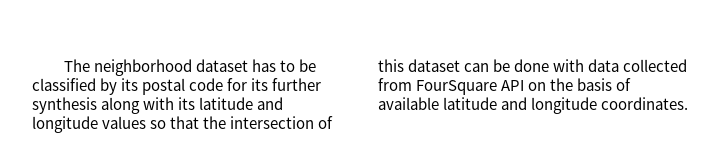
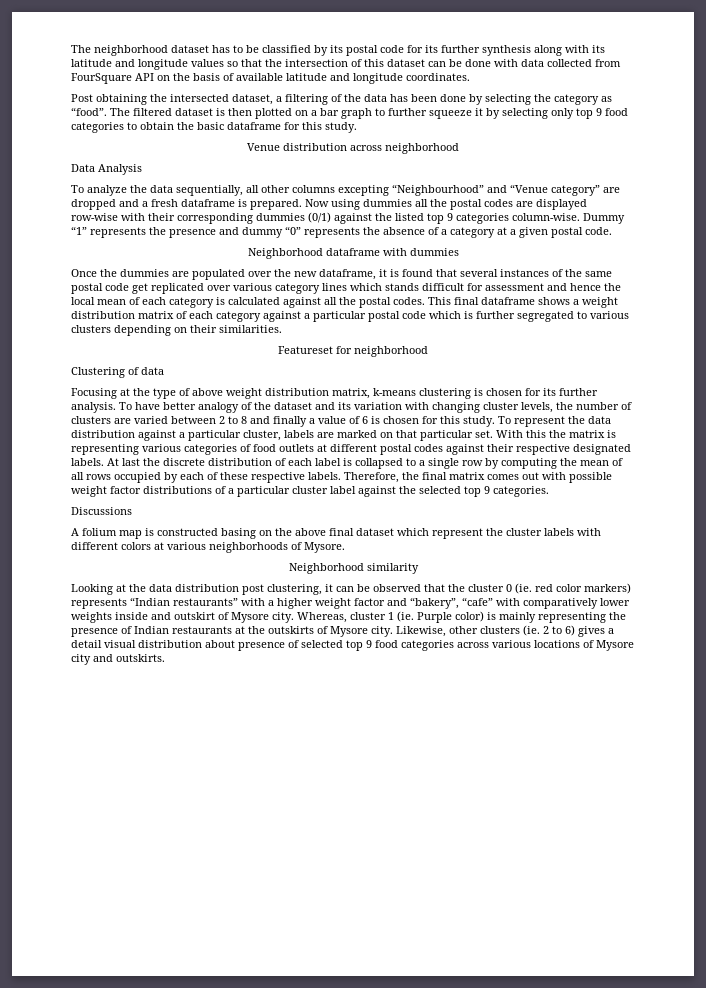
+ Post obtaining the intersected dataset, a filtering of the data has been done by selecting the category as “food”. The filtered dataset is then plotted on a bar graph to further squeeze it by selecting only top 9 food categories to obtain the basic dataframe for this study.
+ Venue distribution across neighborhood
+ Data Analysis
+ To analyze the data sequentially, all other columns excepting “Neighbourhood” and “Venue category” are dropped and a fresh dataframe is prepared. Now using dummies all the postal codes are displayed row-wise with their corresponding dummies (0/1) against the listed top 9 categories column-wise. Dummy “1” represents the presence and dummy “0” represents the absence of a category at a given postal code.
+ Neighborhood dataframe with dummies
+ Once the dummies are populated over the new dataframe, it is found that several instances of the same postal code get replicated over various category lines which stands difficult for assessment and hence the local mean of each category is calculated against all the postal codes. This final dataframe shows a weight distribution matrix of each category against a particular postal code which is further segregated to various clusters depending on their similarities.
+ Featureset for neighborhood
+ Clustering of data
+ Focusing at the type of above weight distribution matrix, k-means clustering is chosen for its further analysis. To have better analogy of the dataset and its variation with changing cluster levels, the number of clusters are varied between 2 to 8 and finally a value of 6 is chosen for this study. To represent the data distribution against a particular cluster, labels are marked on that particular set. With this the matrix is representing various categories of food outlets at different postal codes against their respective designated labels. At last the discrete distribution of each label is collapsed to a single row by computing the mean of all rows occupied by each of these respective labels. Therefore, the final matrix comes out with possible weight factor distributions of a particular cluster label against the selected top 9 categories.
+ Discussions
+ A folium map is constructed basing on the above final dataset which represent the cluster labels with different colors at various neighborhoods of Mysore.
+ Neighborhood similarity
+ Looking at the data distribution post clustering, it can be observed that the cluster 0 (ie. red color markers) represents “Indian restaurants” with a higher weight factor and “bakery”, “cafe” with comparatively lower weights inside and outskirt of Mysore city. Whereas, cluster 1 (ie. Purple color) is mainly representing the presence of Indian restaurants at the outskirts of Mysore city. Likewise, other clusters (ie. 2 to 6) gives a detail visual distribution about presence of selected top 9 food categories across various locations of Mysore city and outskirts.

